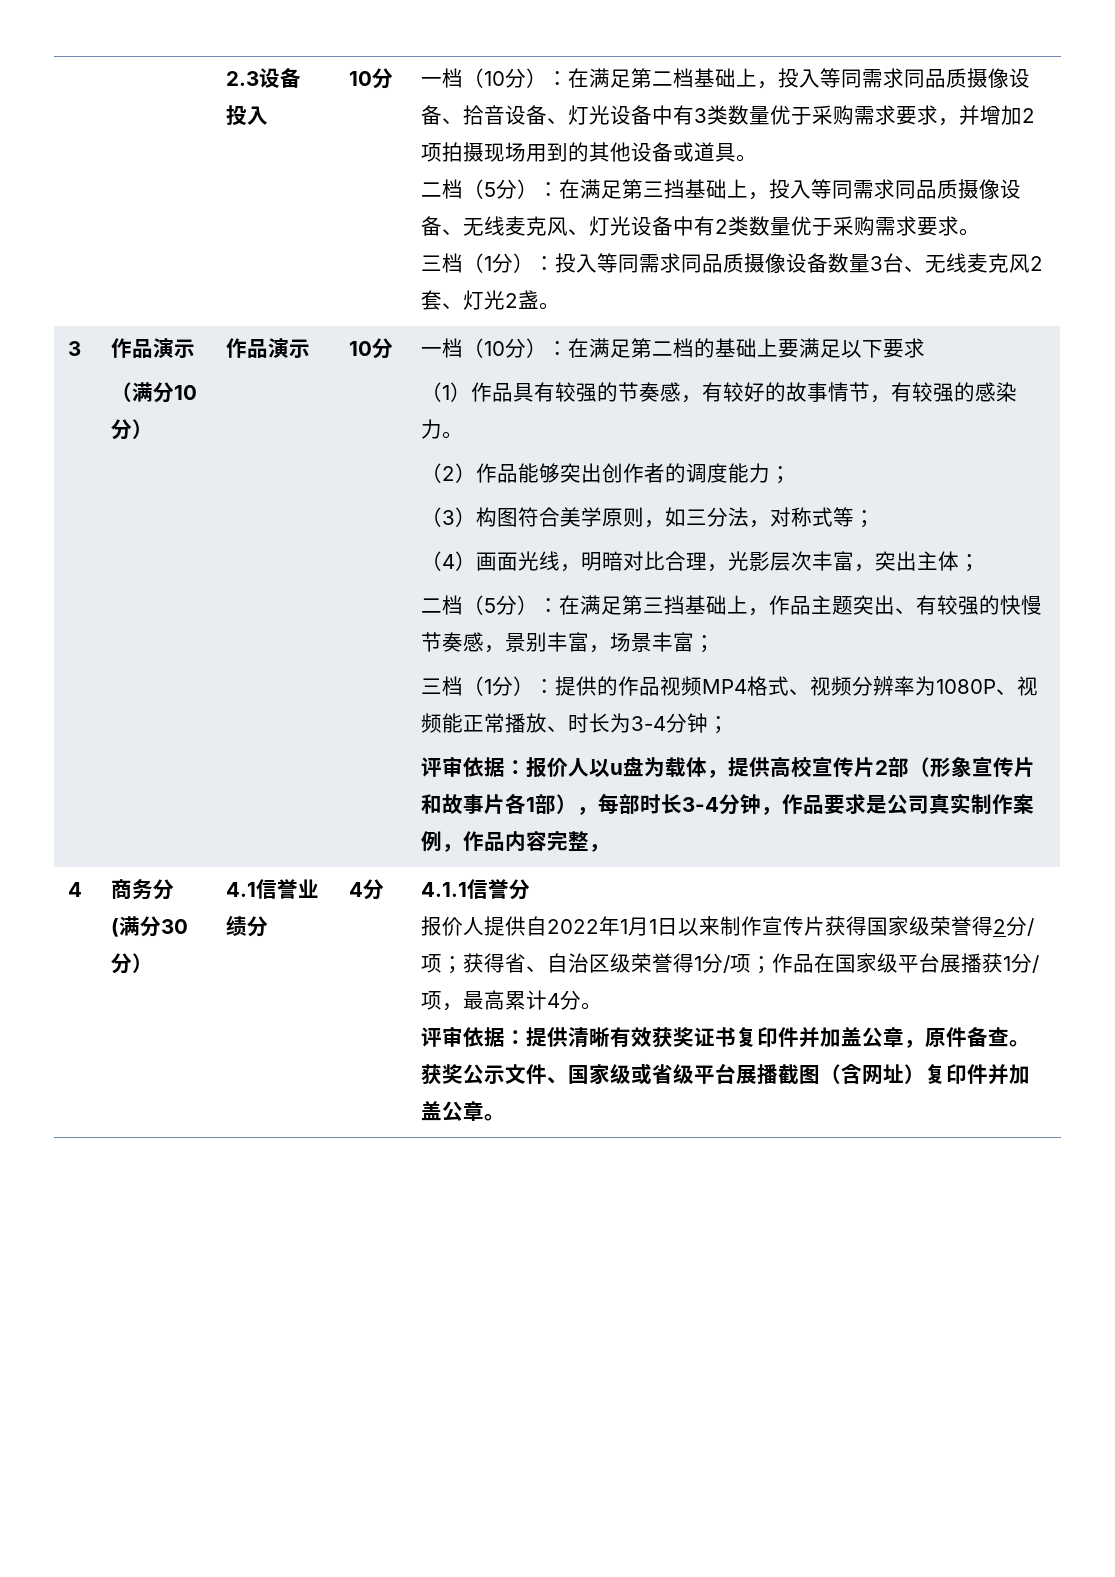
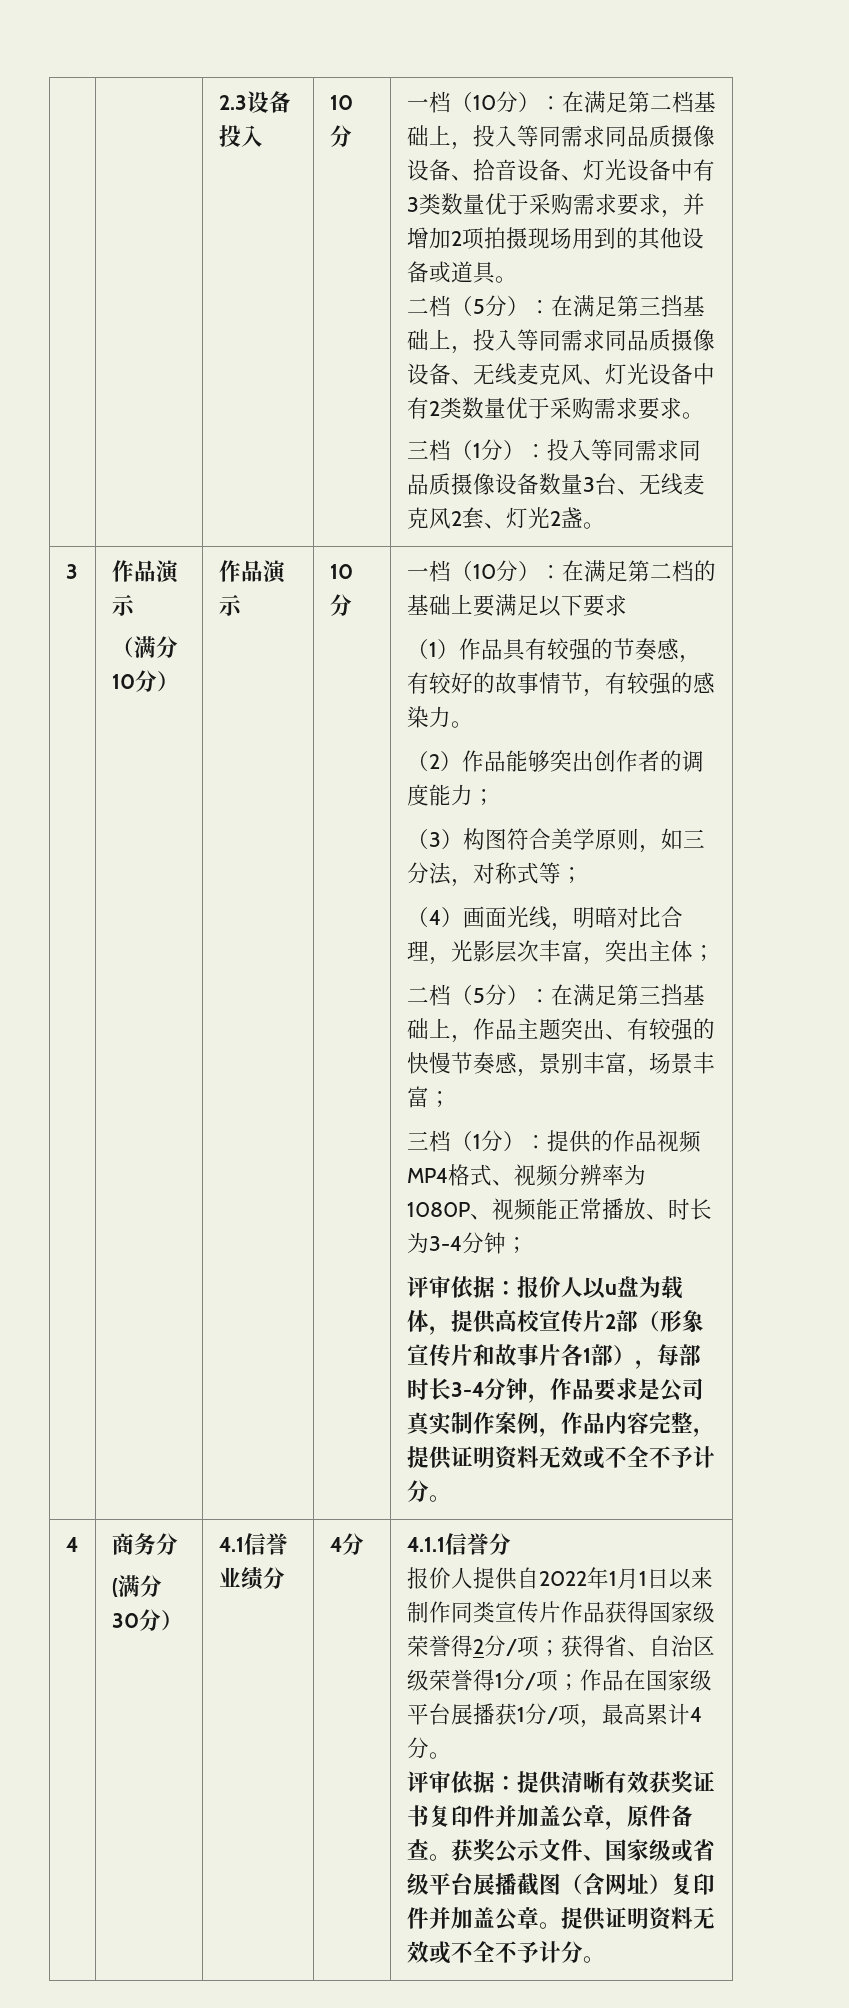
- 评审依据：报价人以u盘为载体，提供高校宣传片2部（形象宣传片和故事片各1部），每部时长3-4分钟，作品要求是公司真实制作案例，作品内容完整，
+ 评审依据：报价人以u盘为载体，提供高校宣传片2部（形象宣传片和故事片各1部），每部时长3-4分钟，作品要求是公司真实制作案例，作品内容完整，提供证明资料无效或不全不予计分。
- 报价人提供自2022年1月1日以来制作宣传片获得国家级荣誉得2分/项；获得省、自治区级荣誉得1分/项；作品在国家级平台展播获1分/项，最高累计4分。
+ 报价人提供自2022年1月1日以来制作同类宣传片作品获得国家级荣誉得2分/项；获得省、自治区级荣誉得1分/项；作品在国家级平台展播获1分/项，最高累计4分。
- 获奖公示文件、国家级或省级平台展播截图（含网址）复印件并加盖公章。
+ 获奖公示文件、国家级或省级平台展播截图（含网址）复印件并加盖公章。提供证明资料无效或不全不予计分。

